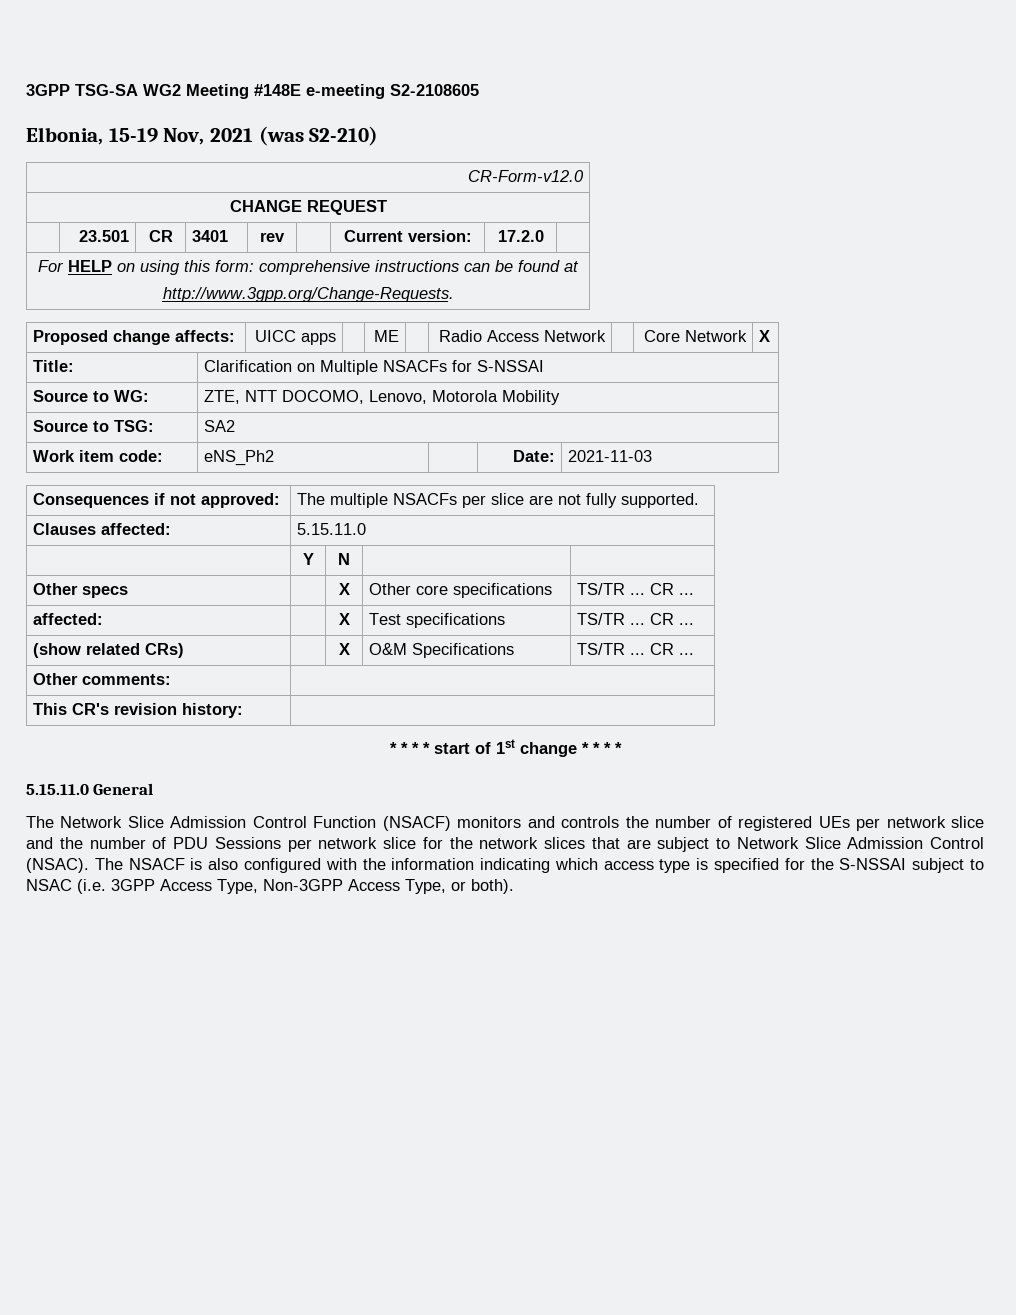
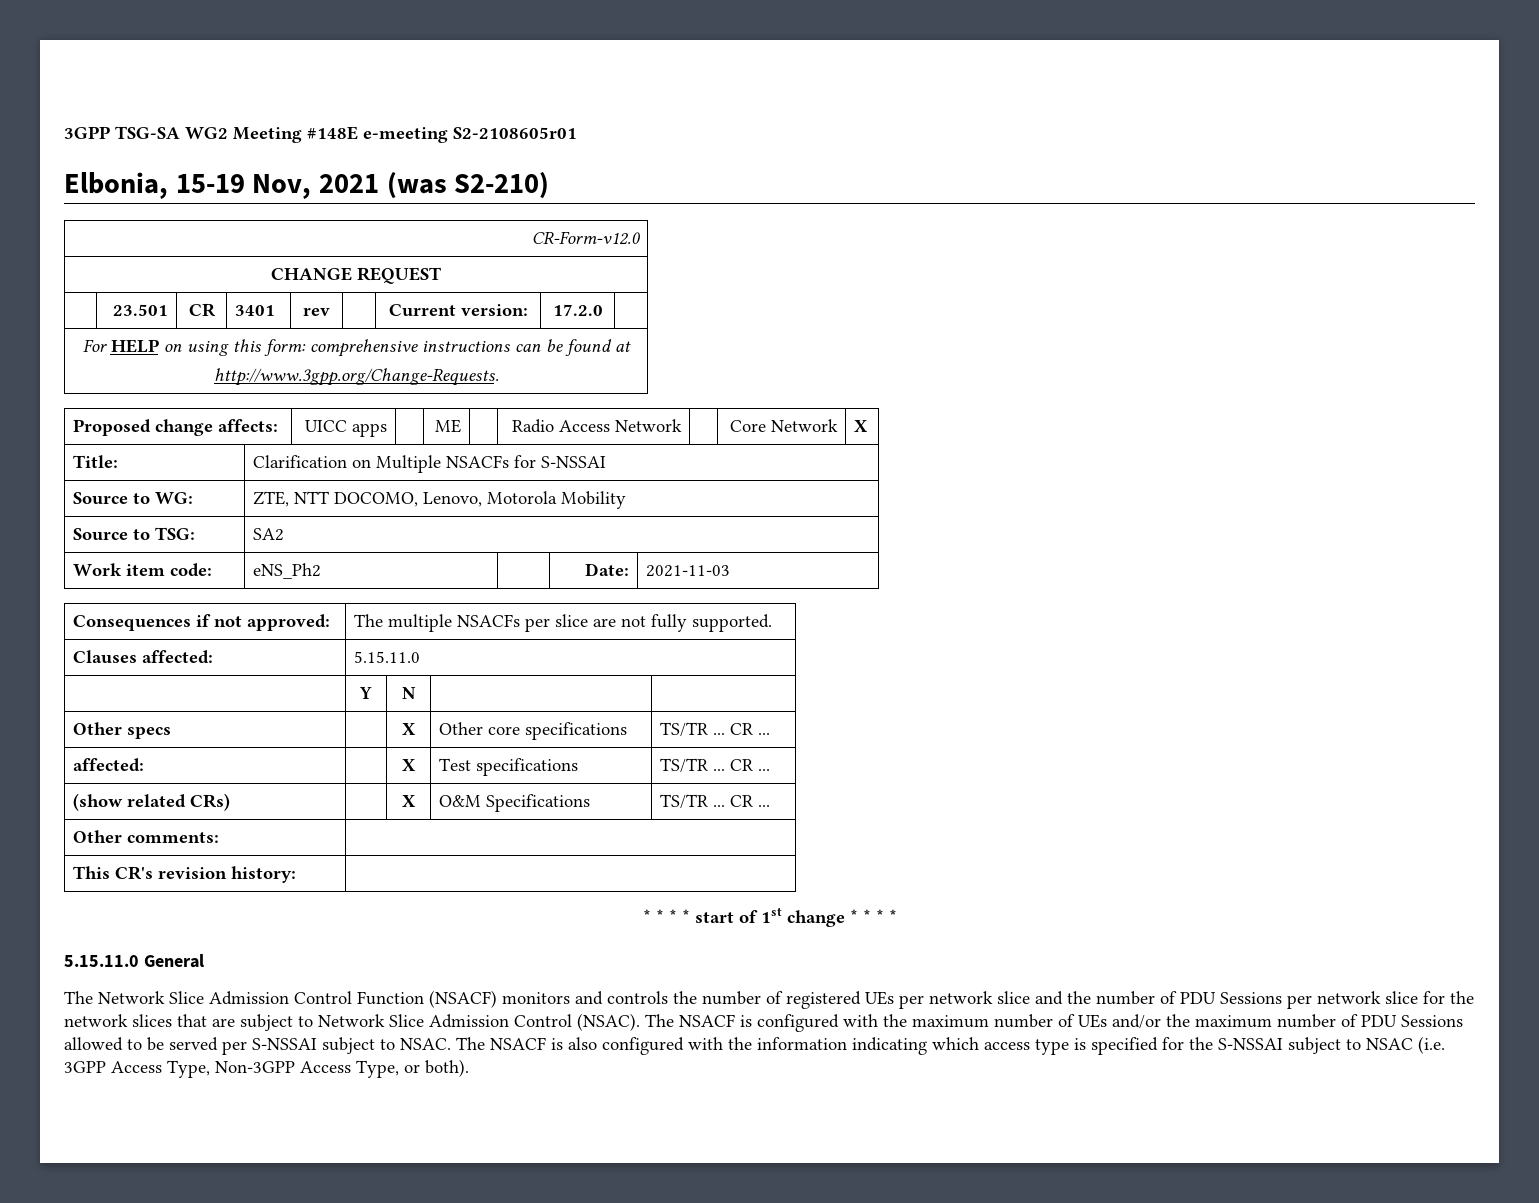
- 3GPP TSG-SA WG2 Meeting #148E e-meeting S2-2108605
+ 3GPP TSG-SA WG2 Meeting #148E e-meeting S2-2108605r01
- The NSACF is also configured with the information indicating which access type is specified for the S-NSSAI subject to NSAC (i.e. 3GPP Access Type, Non-3GPP Access Type, or both).
+ The NSACF is configured with the maximum number of UEs and/or the maximum number of PDU Sessions allowed to be served per S-NSSAI subject to NSAC. The NSACF is also configured with the information indicating which access type is specified for the S-NSSAI subject to NSAC (i.e. 3GPP Access Type, Non-3GPP Access Type, or both).

